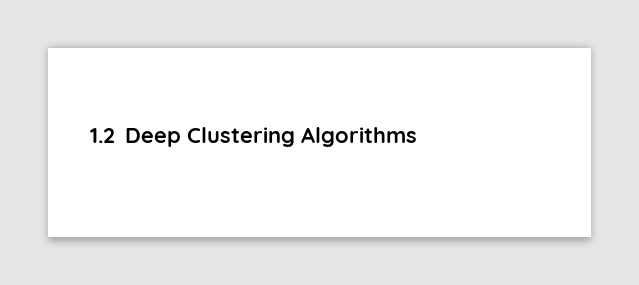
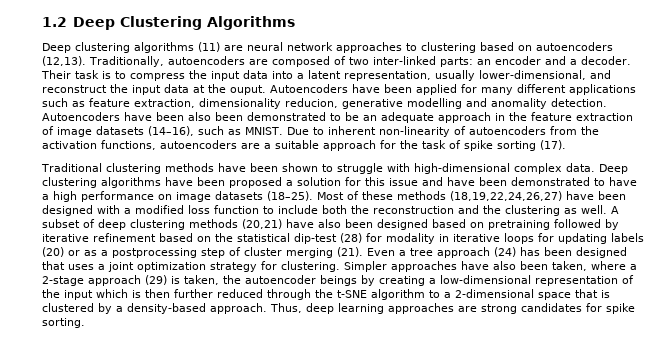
+ Deep clustering algorithms (11) are neural network approaches to clustering based on autoencoders (12,13). Traditionally, autoencoders are composed of two inter-linked parts: an encoder and a decoder. Their task is to compress the input data into a latent representation, usually lower-dimensional, and reconstruct the input data at the ouput. Autoencoders have been applied for many different applications such as feature extraction, dimensionality reducion, generative modelling and anomality detection. Autoencoders have been also been demonstrated to be an adequate approach in the feature extraction of image datasets (14–16), such as MNIST. Due to inherent non-linearity of autoencoders from the activation functions, autoencoders are a suitable approach for the task of spike sorting (17).
+ Traditional clustering methods have been shown to struggle with high-dimensional complex data. Deep clustering algorithms have been proposed a solution for this issue and have been demonstrated to have a high performance on image datasets (18–25). Most of these methods (18,19,22,24,26,27) have been designed with a modified loss function to include both the reconstruction and the clustering as well. A subset of deep clustering methods (20,21) have also been designed based on pretraining followed by iterative refinement based on the statistical dip-test (28) for modality in iterative loops for updating labels (20) or as a postprocessing step of cluster merging (21). Even a tree approach (24) has been designed that uses a joint optimization strategy for clustering. Simpler approaches have also been taken, where a 2-stage approach (29) is taken, the autoencoder beings by creating a low-dimensional representation of the input which is then further reduced through the t-SNE algorithm to a 2-dimensional space that is clustered by a density-based approach. Thus, deep learning approaches are strong candidates for spike sorting.

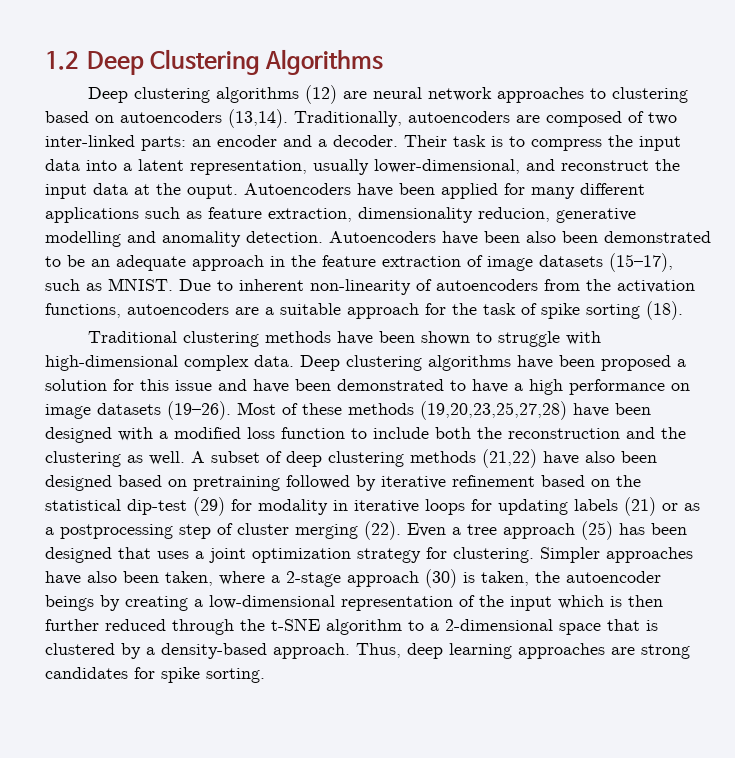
- Deep clustering algorithms (11) are neural network approaches to clustering based on autoencoders (12,13).
+ Deep clustering algorithms (12) are neural network approaches to clustering based on autoencoders (13,14).
- Autoencoders have been also been demonstrated to be an adequate approach in the feature extraction of image datasets (14–16), such as MNIST.
+ Autoencoders have been also been demonstrated to be an adequate approach in the feature extraction of image datasets (15–17), such as MNIST.
- Due to inherent non-linearity of autoencoders from the activation functions, autoencoders are a suitable approach for the task of spike sorting (17).
+ Due to inherent non-linearity of autoencoders from the activation functions, autoencoders are a suitable approach for the task of spike sorting (18).
- Deep clustering algorithms have been proposed a solution for this issue and have been demonstrated to have a high performance on image datasets (18–25).
+ Deep clustering algorithms have been proposed a solution for this issue and have been demonstrated to have a high performance on image datasets (19–26).
- Most of these methods (18,19,22,24,26,27) have been designed with a modified loss function to include both the reconstruction and the clustering as well.
+ Most of these methods (19,20,23,25,27,28) have been designed with a modified loss function to include both the reconstruction and the clustering as well.
- A subset of deep clustering methods (20,21) have also been designed based on pretraining followed by iterative refinement based on the statistical dip-test (28) for modality in iterative loops for updating labels (20) or as a postprocessing step of cluster merging (21).
+ A subset of deep clustering methods (21,22) have also been designed based on pretraining followed by iterative refinement based on the statistical dip-test (29) for modality in iterative loops for updating labels (21) or as a postprocessing step of cluster merging (22).
- Even a tree approach (24) has been designed that uses a joint optimization strategy for clustering.
+ Even a tree approach (25) has been designed that uses a joint optimization strategy for clustering.
- Simpler approaches have also been taken, where a 2-stage approach (29) is taken, the autoencoder beings by creating a low-dimensional representation of the input which is then further reduced through the t-SNE algorithm to a 2-dimensional space that is clustered by a density-based approach.
+ Simpler approaches have also been taken, where a 2-stage approach (30) is taken, the autoencoder beings by creating a low-dimensional representation of the input which is then further reduced through the t-SNE algorithm to a 2-dimensional space that is clustered by a density-based approach.

